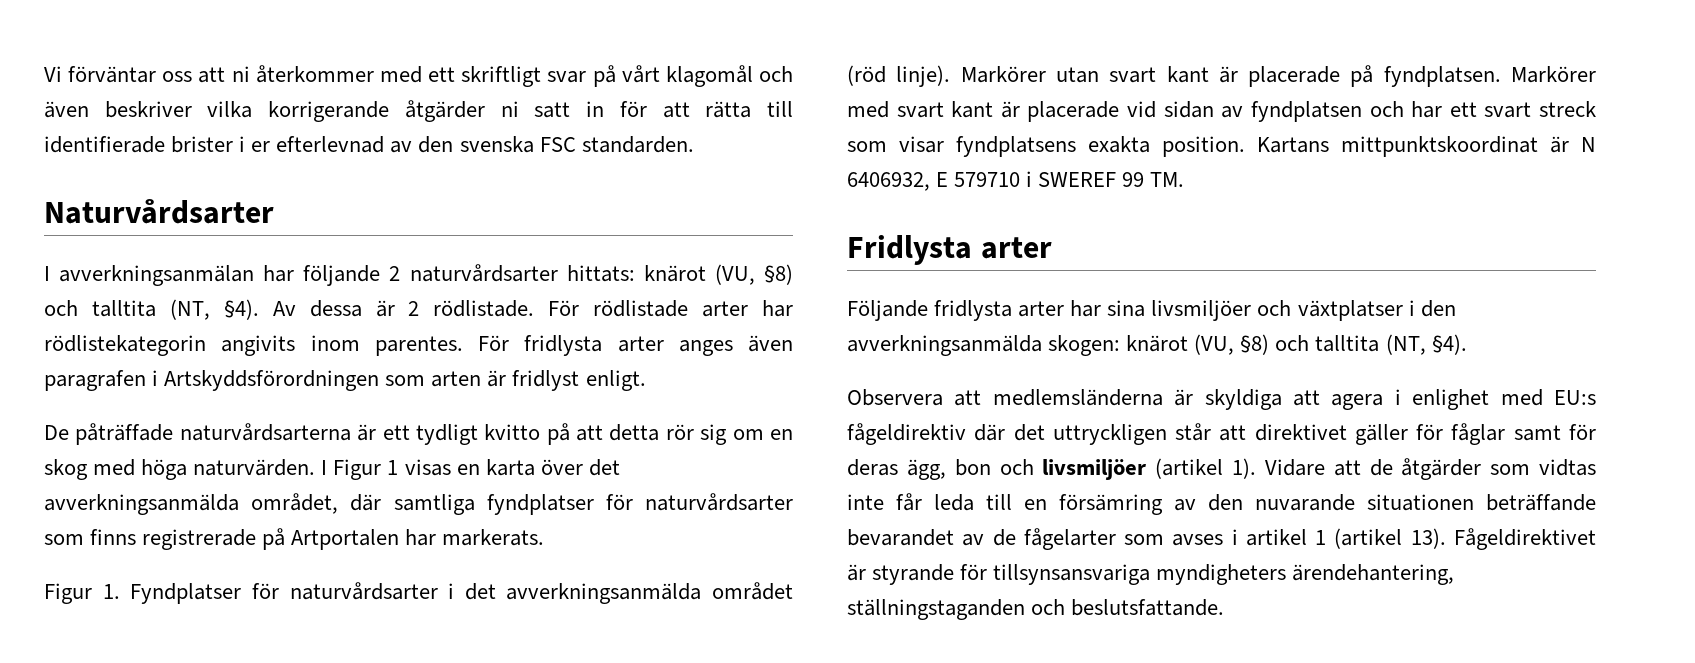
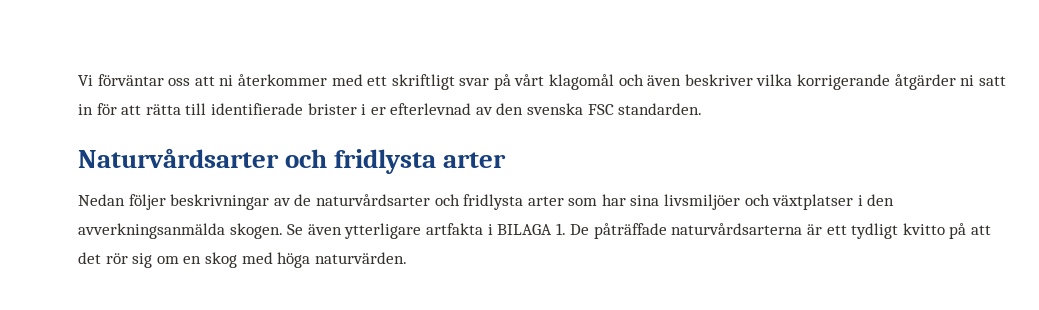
- Naturvårdsarter
- I avverkningsanmälan har följande 2 naturvårdsarter hittats: knärot (VU, §8) och talltita (NT, §4). Av dessa är 2 rödlistade. För rödlistade arter har rödlistekategorin angivits inom parentes. För fridlysta arter anges även paragrafen i Artskyddsförordningen som arten är fridlyst enligt.
- De påträffade naturvårdsarterna är ett tydligt kvitto på att detta rör sig om en skog med höga naturvärden. I Figur 1 visas en karta över det avverkningsanmälda området, där samtliga fyndplatser för naturvårdsarter som finns registrerade på Artportalen har markerats.
- Figur 1. Fyndplatser för naturvårdsarter i det avverkningsanmälda området (röd linje). Markörer utan svart kant är placerade på fyndplatsen. Markörer med svart kant är placerade vid sidan av fyndplatsen och har ett svart streck som visar fyndplatsens exakta position. Kartans mittpunktskoordinat är N 6406932, E 579710 i SWEREF 99 TM.
- Fridlysta arter
- Följande fridlysta arter har sina livsmiljöer och växtplatser i den avverkningsanmälda skogen: knärot (VU, §8) och talltita (NT, §4).
- Observera att medlemsländerna är skyldiga att agera i enlighet med EU:s fågeldirektiv där det uttryckligen står att direktivet gäller för fåglar samt för deras ägg, bon och livsmiljöer (artikel 1). Vidare att de åtgärder som vidtas inte får leda till en försämring av den nuvarande situationen beträffande bevarandet av de fågelarter som avses i artikel 1 (artikel 13). Fågeldirektivet är styrande för tillsynsansvariga myndigheters ärendehantering, ställningstaganden och beslutsfattande.
+ Naturvårdsarter och fridlysta arter
+ Nedan följer beskrivningar av de naturvårdsarter och fridlysta arter som har sina livsmiljöer och växtplatser i den avverkningsanmälda skogen. Se även ytterligare artfakta i BILAGA 1. De påträffade naturvårdsarterna är ett tydligt kvitto på att det rör sig om en skog med höga naturvärden.

